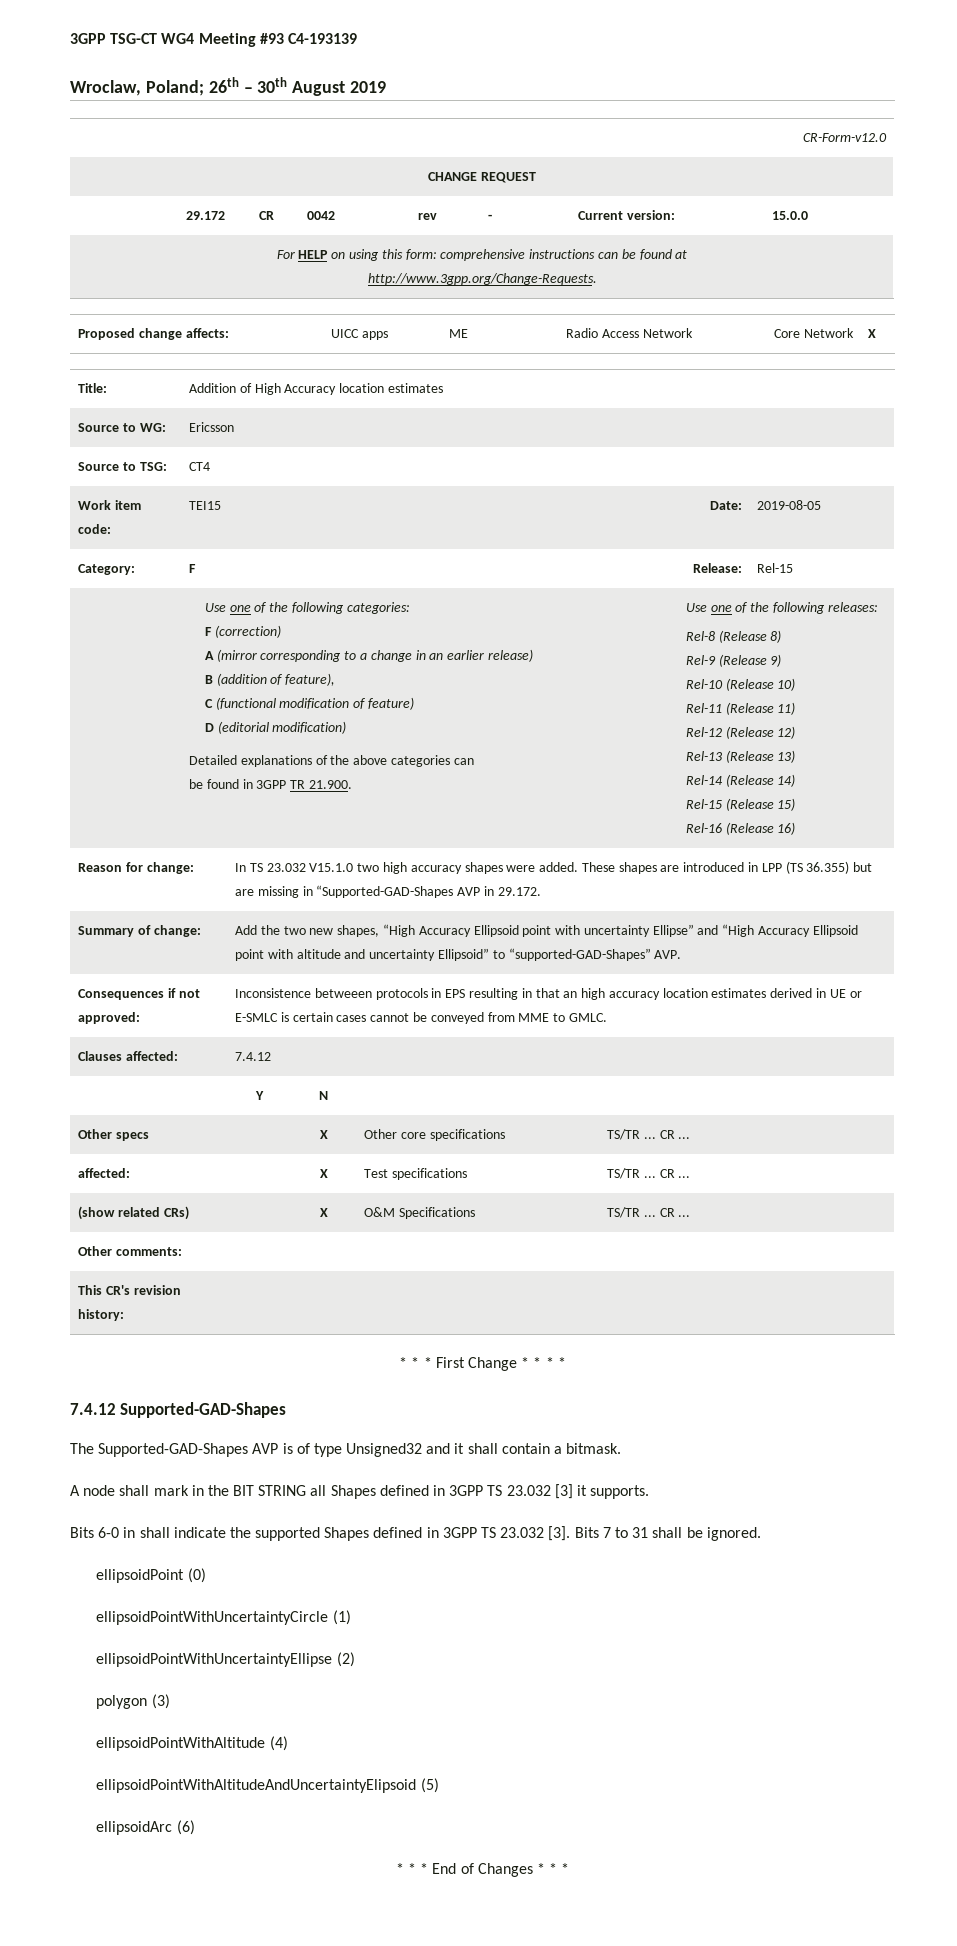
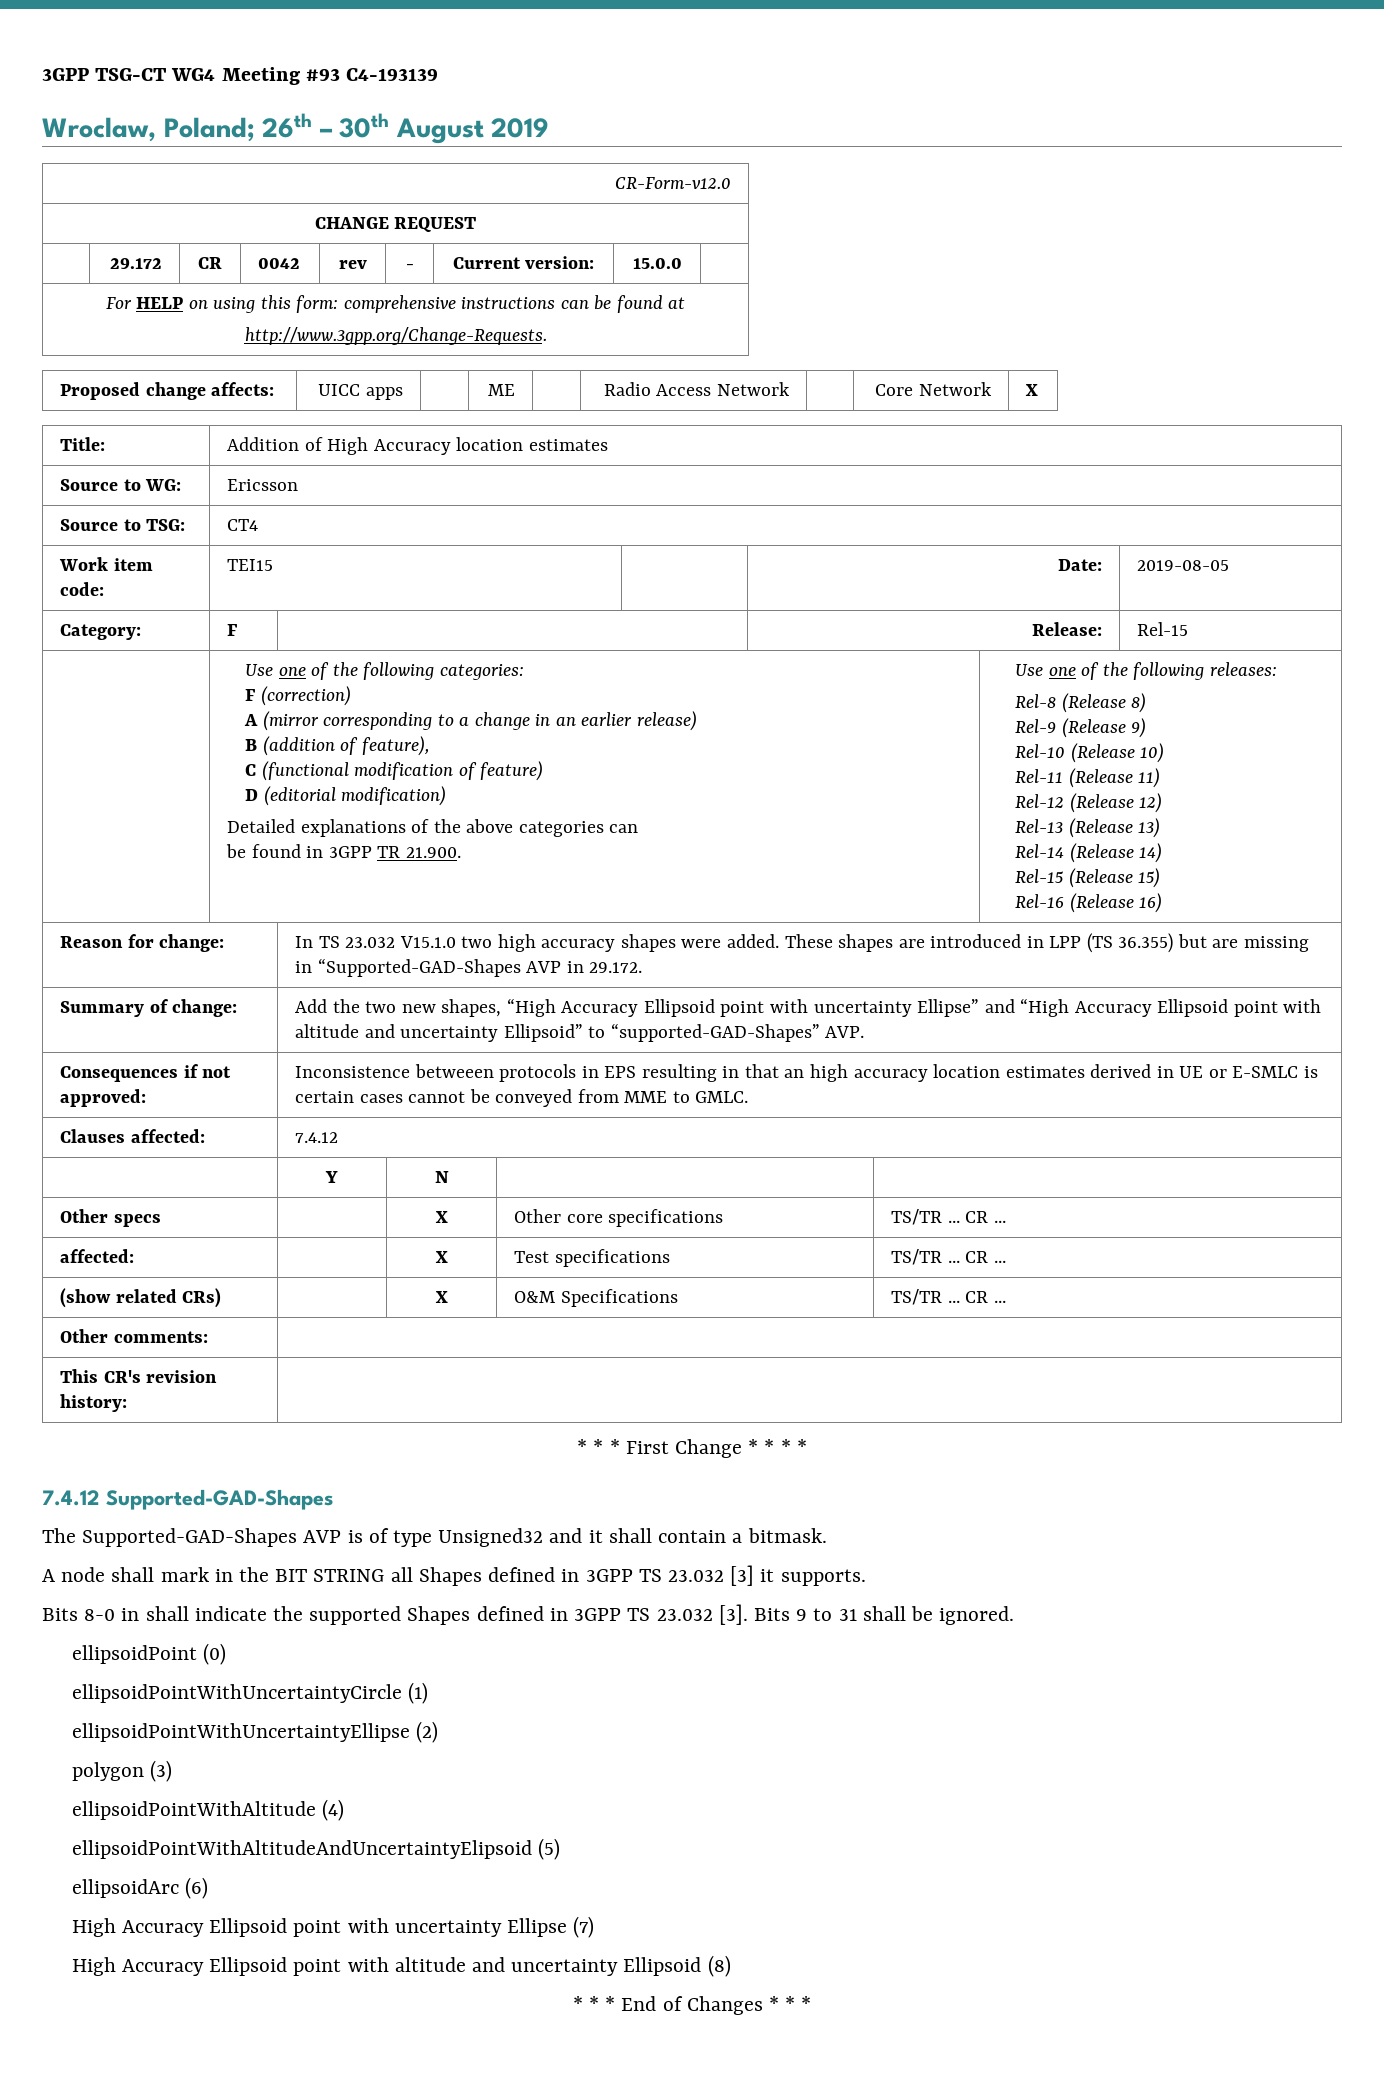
- Bits 6-0 in shall indicate the supported Shapes defined in 3GPP TS 23.032 [3].
+ Bits 8-0 in shall indicate the supported Shapes defined in 3GPP TS 23.032 [3].
- Bits 7 to 31 shall be ignored.
+ Bits 9 to 31 shall be ignored.
+ High Accuracy Ellipsoid point with uncertainty Ellipse (7)
+ High Accuracy Ellipsoid point with altitude and uncertainty Ellipsoid (8)

